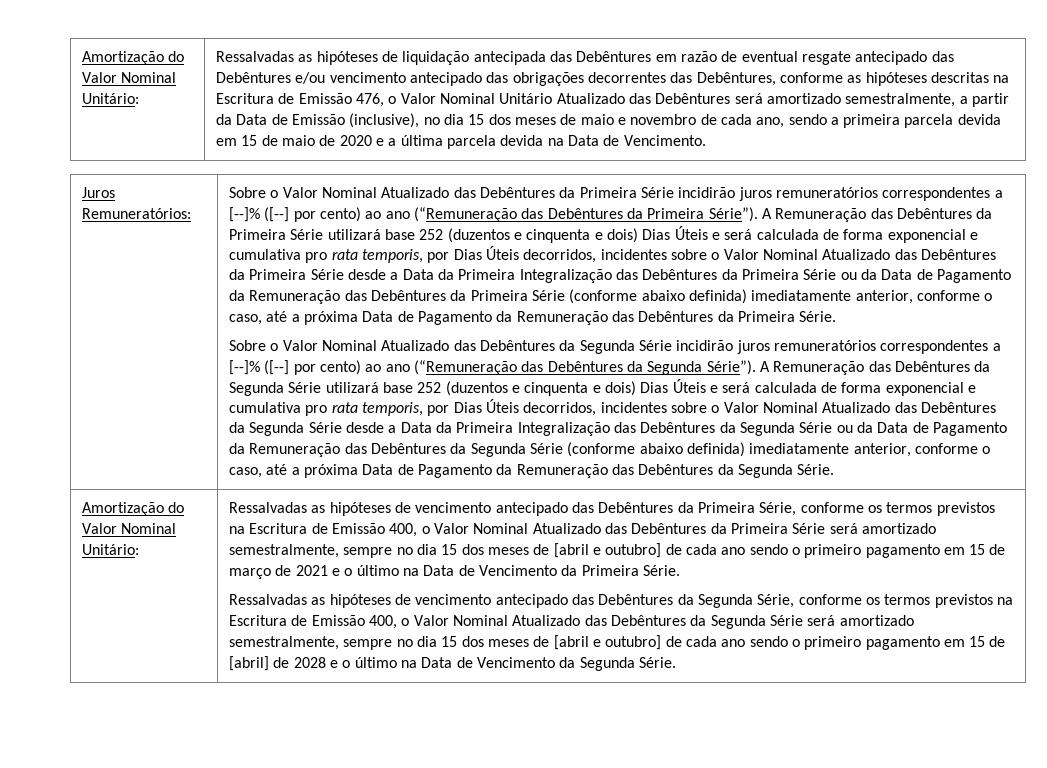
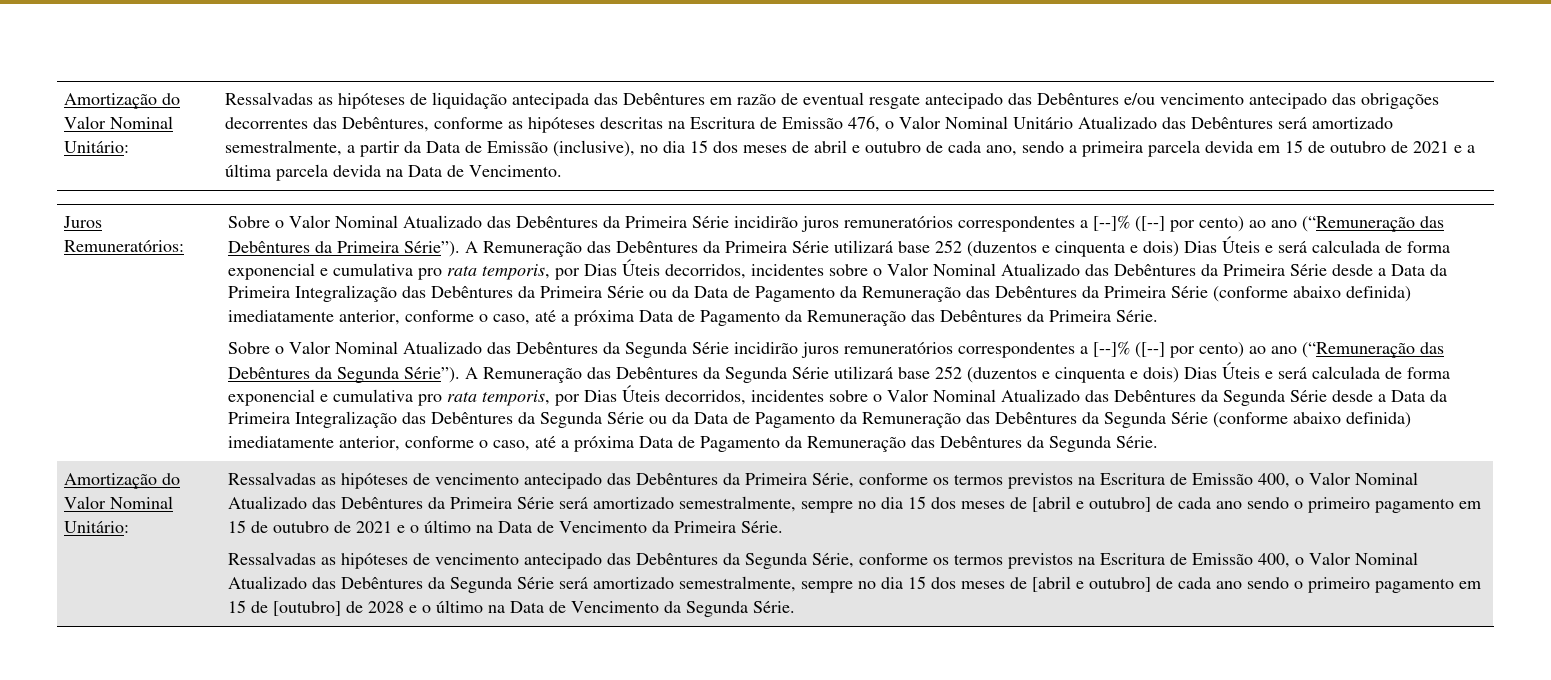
- Ressalvadas as hipóteses de liquidação antecipada das Debêntures em razão de eventual resgate antecipado das Debêntures e/ou vencimento antecipado das obrigações decorrentes das Debêntures, conforme as hipóteses descritas na Escritura de Emissão 476, o Valor Nominal Unitário Atualizado das Debêntures será amortizado semestralmente, a partir da Data de Emissão (inclusive), no dia 15 dos meses de maio e novembro de cada ano, sendo a primeira parcela devida em 15 de maio de 2020 e a última parcela devida na Data de Vencimento.
+ Ressalvadas as hipóteses de liquidação antecipada das Debêntures em razão de eventual resgate antecipado das Debêntures e/ou vencimento antecipado das obrigações decorrentes das Debêntures, conforme as hipóteses descritas na Escritura de Emissão 476, o Valor Nominal Unitário Atualizado das Debêntures será amortizado semestralmente, a partir da Data de Emissão (inclusive), no dia 15 dos meses de abril e outubro de cada ano, sendo a primeira parcela devida em 15 de outubro de 2021 e a última parcela devida na Data de Vencimento.
- Ressalvadas as hipóteses de vencimento antecipado das Debêntures da Primeira Série, conforme os termos previstos na Escritura de Emissão 400, o Valor Nominal Atualizado das Debêntures da Primeira Série será amortizado semestralmente, sempre no dia 15 dos meses de [abril e outubro] de cada ano sendo o primeiro pagamento em 15 de março de 2021 e o último na Data de Vencimento da Primeira Série.
+ Ressalvadas as hipóteses de vencimento antecipado das Debêntures da Primeira Série, conforme os termos previstos na Escritura de Emissão 400, o Valor Nominal Atualizado das Debêntures da Primeira Série será amortizado semestralmente, sempre no dia 15 dos meses de [abril e outubro] de cada ano sendo o primeiro pagamento em 15 de outubro de 2021 e o último na Data de Vencimento da Primeira Série.
- Ressalvadas as hipóteses de vencimento antecipado das Debêntures da Segunda Série, conforme os termos previstos na Escritura de Emissão 400, o Valor Nominal Atualizado das Debêntures da Segunda Série será amortizado semestralmente, sempre no dia 15 dos meses de [abril e outubro] de cada ano sendo o primeiro pagamento em 15 de [abril] de 2028 e o último na Data de Vencimento da Segunda Série.
+ Ressalvadas as hipóteses de vencimento antecipado das Debêntures da Segunda Série, conforme os termos previstos na Escritura de Emissão 400, o Valor Nominal Atualizado das Debêntures da Segunda Série será amortizado semestralmente, sempre no dia 15 dos meses de [abril e outubro] de cada ano sendo o primeiro pagamento em 15 de [outubro] de 2028 e o último na Data de Vencimento da Segunda Série.

